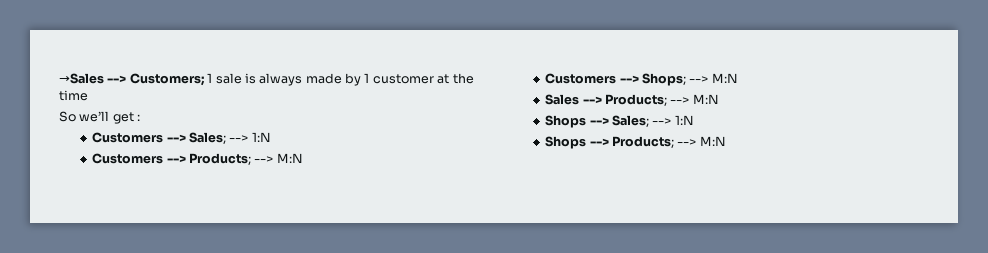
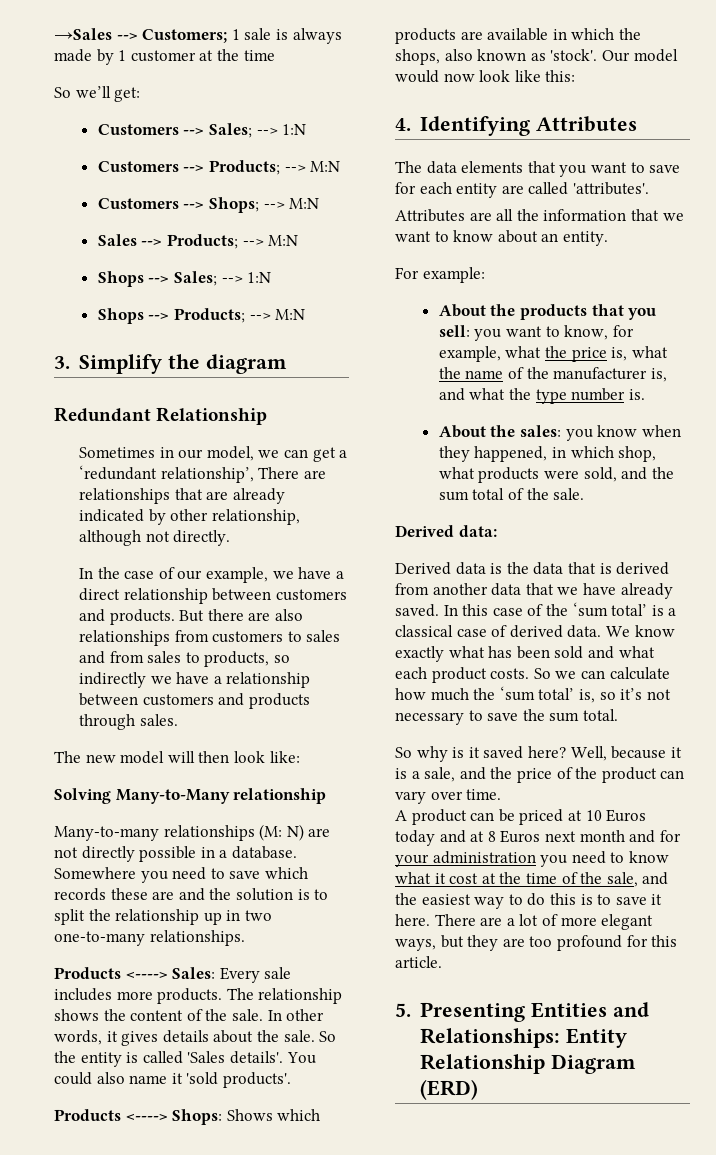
- So we’ll get :
+ So we’ll get:
+ 3. Simplify the diagram
+ Redundant Relationship
+ Sometimes in our model, we can get a ‘redundant relationship’, There are relationships that are already indicated by other relationship, although not directly.
+ In the case of our example, we have a direct relationship between customers and products. But there are also relationships from customers to sales and from sales to products, so indirectly we have a relationship between customers and products through sales.
+ The new model will then look like:
+ Solving Many-to-Many relationship
+ Many-to-many relationships (M: N) are not directly possible in a database. Somewhere you need to save which records these are and the solution is to split the relationship up in two one-to-many relationships.
+ Products <----> Sales: Every sale includes more products. The relationship shows the content of the sale. In other words, it gives details about the sale. So the entity is called 'Sales details'. You could also name it 'sold products'.
+ Products <----> Shops: Shows which products are available in which the shops, also known as 'stock'. Our model would now look like this:
+ 4. Identifying Attributes
+ The data elements that you want to save for each entity are called 'attributes'.
+ Attributes are all the information that we want to know about an entity.
+ For example:
+ About the products that you sell: you want to know, for example, what the price is, what the name of the manufacturer is, and what the type number is.
+ About the sales: you know when they happened, in which shop, what products were sold, and the sum total of the sale.
+ Derived data:
+ Derived data is the data that is derived from another data that we have already saved. In this case of the ‘sum total’ is a classical case of derived data. We know exactly what has been sold and what each product costs. So we can calculate how much the ‘sum total’ is, so it’s not necessary to save the sum total.
+ So why is it saved here? Well, because it is a sale, and the price of the product can vary over time.
+ A product can be priced at 10 Euros today and at 8 Euros next month and for your administration you need to know what it cost at the time of the sale, and the easiest way to do this is to save it here. There are a lot of more elegant ways, but they are too profound for this article.
+ 5. Presenting Entities and Relationships: Entity Relationship Diagram (ERD)

